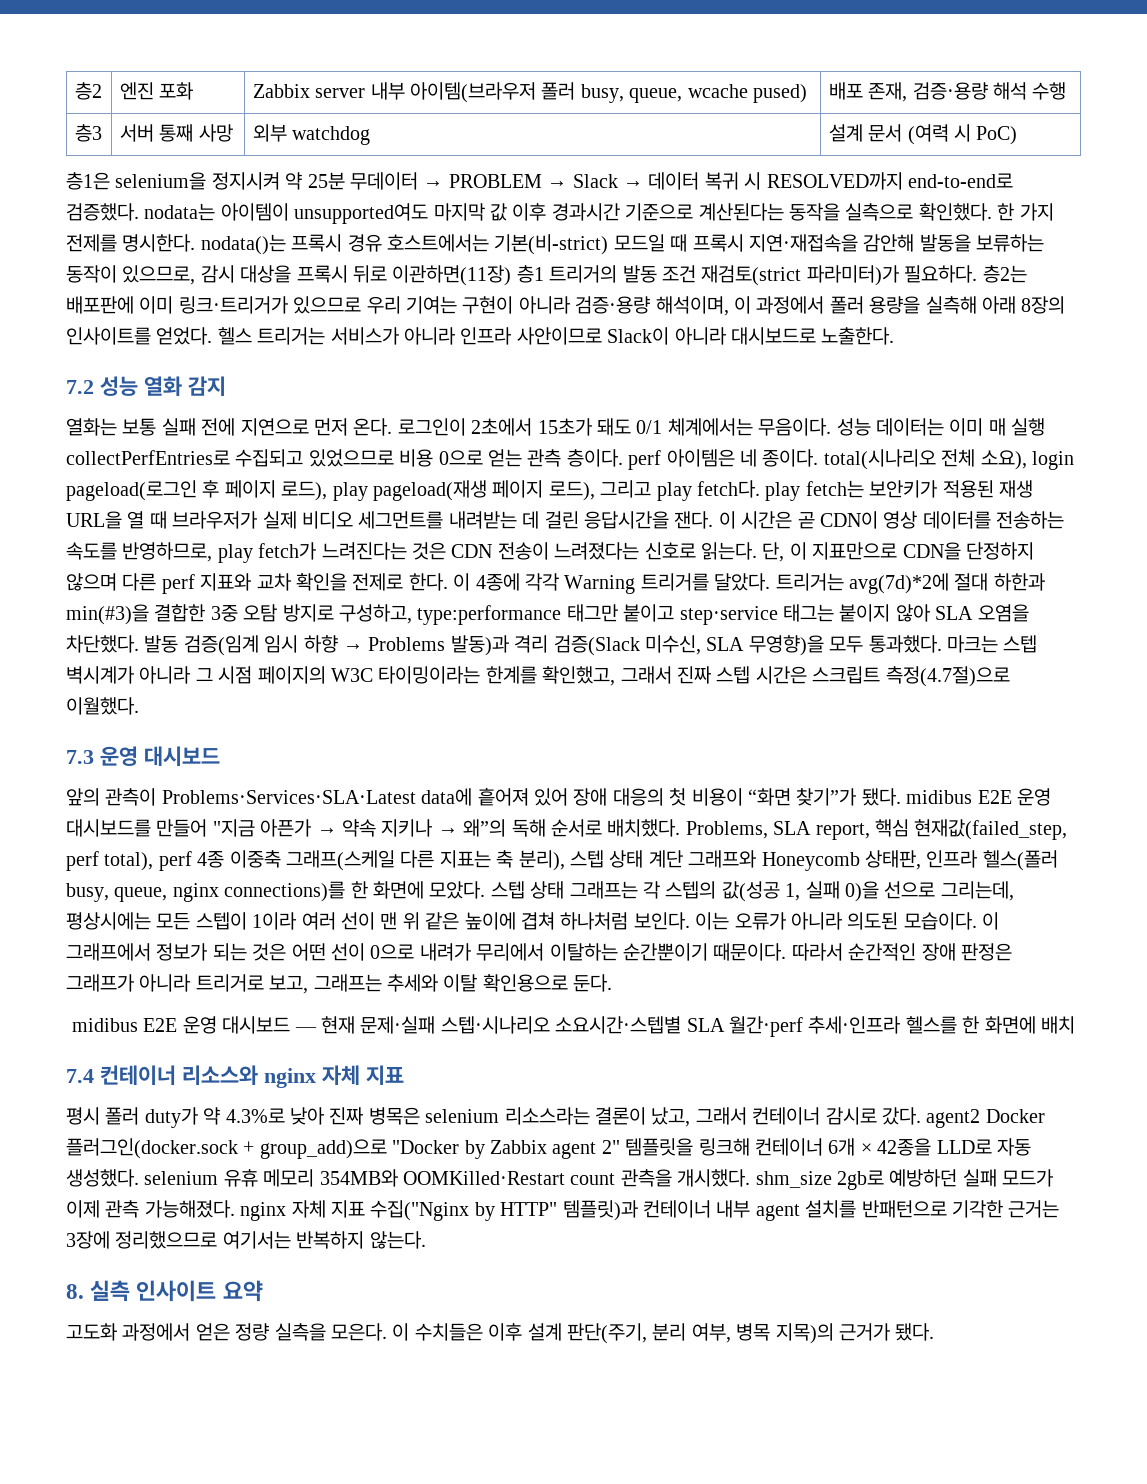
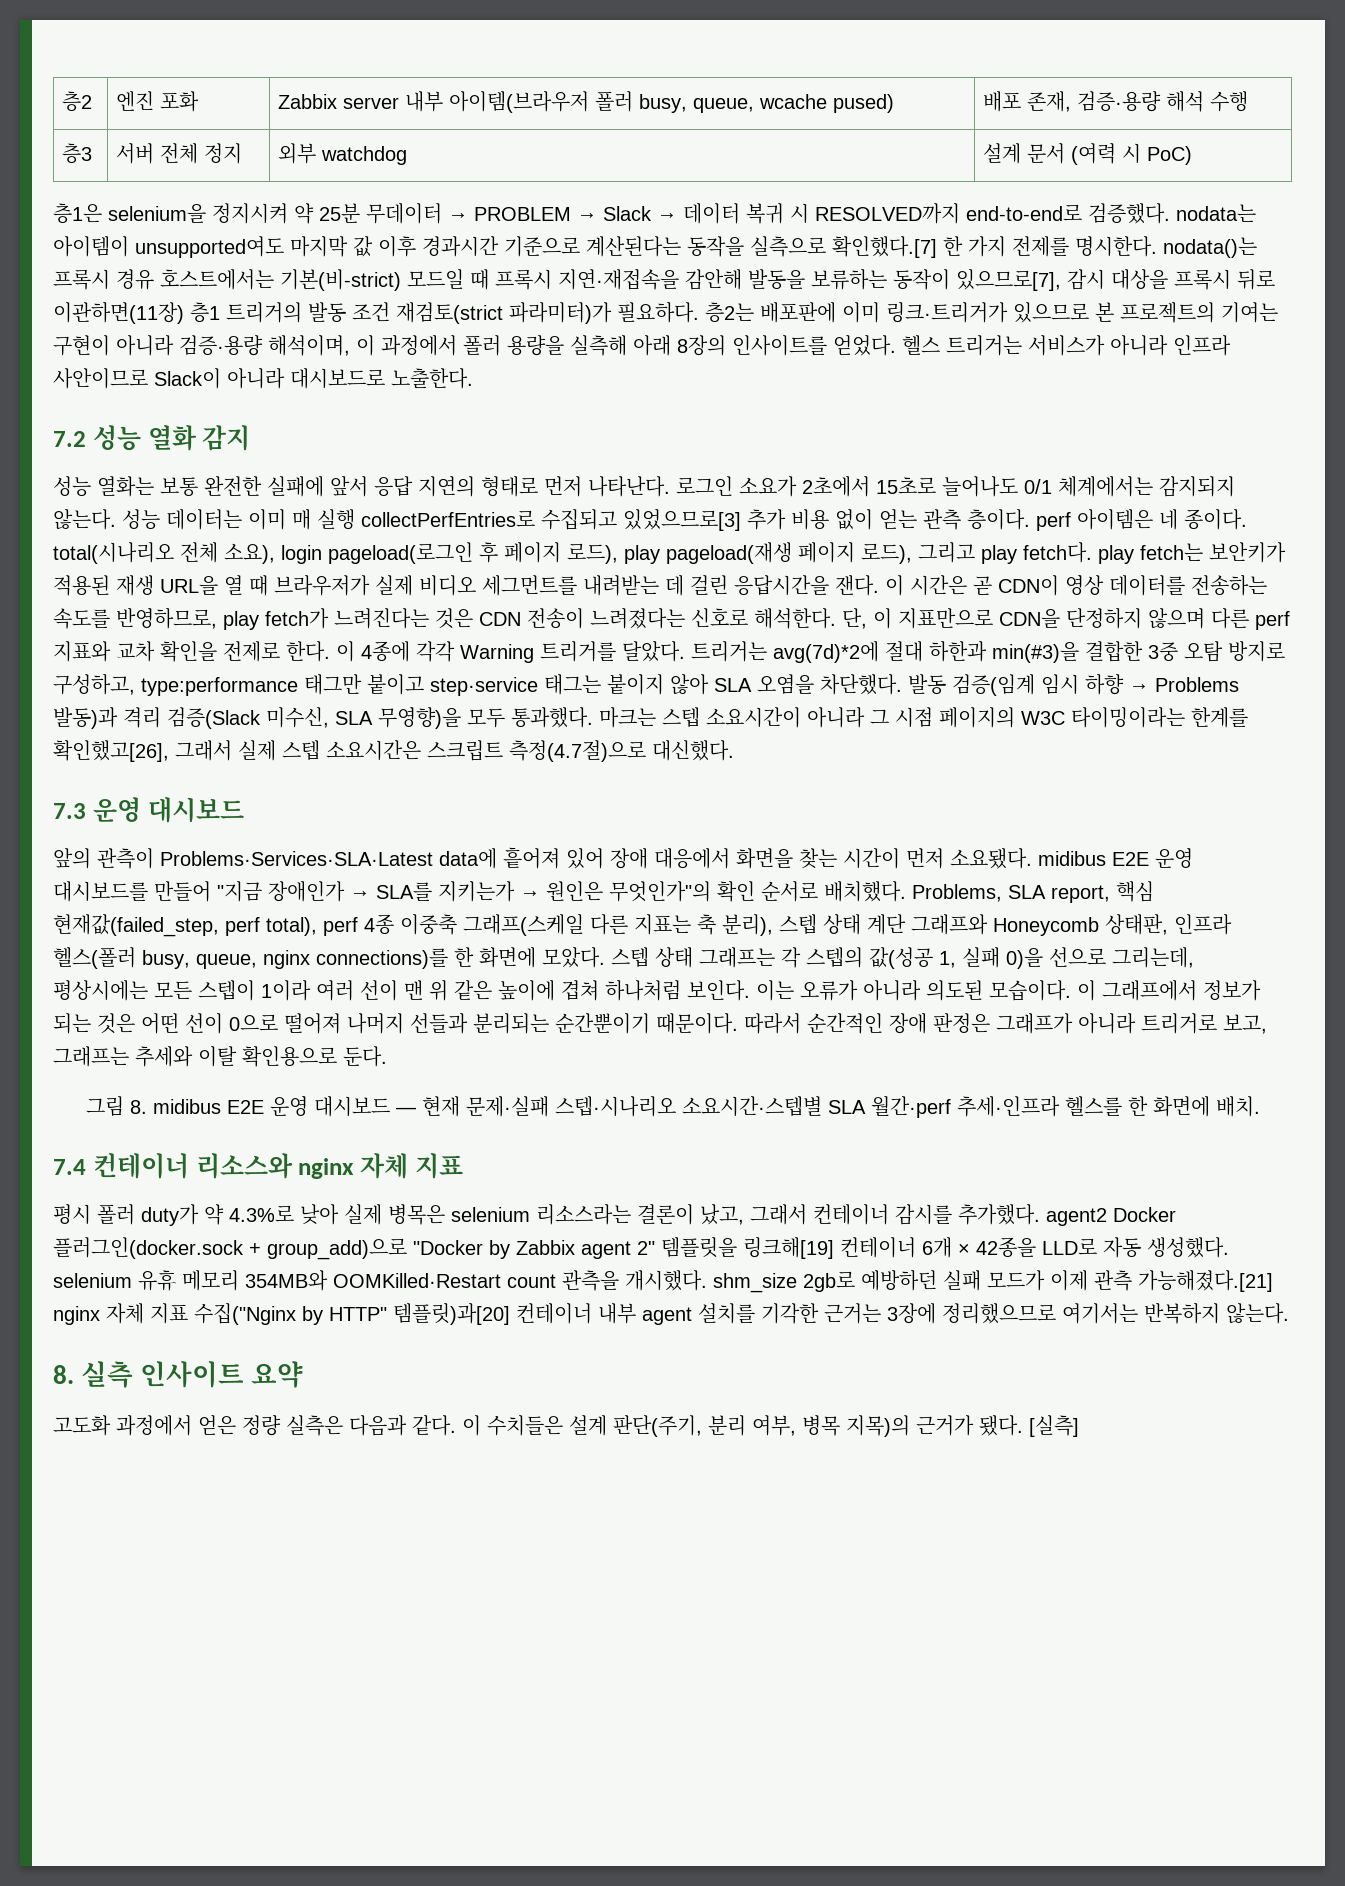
- 층3 | 서버 통째 사망 | 외부 watchdog | 설계 문서 (여력 시 PoC)
+ 층3 | 서버 전체 정지 | 외부 watchdog | 설계 문서 (여력 시 PoC)
- 층1은 selenium을 정지시켜 약 25분 무데이터 → PROBLEM → Slack → 데이터 복귀 시 RESOLVED까지 end-to-end로 검증했다. nodata는 아이템이 unsupported여도 마지막 값 이후 경과시간 기준으로 계산된다는 동작을 실측으로 확인했다. 한 가지 전제를 명시한다. nodata()는 프록시 경유 호스트에서는 기본(비-strict) 모드일 때 프록시 지연·재접속을 감안해 발동을 보류하는 동작이 있으므로, 감시 대상을 프록시 뒤로 이관하면(11장) 층1 트리거의 발동 조건 재검토(strict 파라미터)가 필요하다.
+ 층1은 selenium을 정지시켜 약 25분 무데이터 → PROBLEM → Slack → 데이터 복귀 시 RESOLVED까지 end-to-end로 검증했다. nodata는 아이템이 unsupported여도 마지막 값 이후 경과시간 기준으로 계산된다는 동작을 실측으로 확인했다.[7] 한 가지 전제를 명시한다. nodata()는 프록시 경유 호스트에서는 기본(비-strict) 모드일 때 프록시 지연·재접속을 감안해 발동을 보류하는 동작이 있으므로[7], 감시 대상을 프록시 뒤로 이관하면(11장) 층1 트리거의 발동 조건 재검토(strict 파라미터)가 필요하다.
- 층2는 배포판에 이미 링크·트리거가 있으므로 우리 기여는 구현이 아니라 검증·용량 해석이며, 이 과정에서 폴러 용량을 실측해 아래 8장의 인사이트를 얻었다.
+ 층2는 배포판에 이미 링크·트리거가 있으므로 본 프로젝트의 기여는 구현이 아니라 검증·용량 해석이며, 이 과정에서 폴러 용량을 실측해 아래 8장의 인사이트를 얻었다.
- 열화는 보통 실패 전에 지연으로 먼저 온다. 로그인이 2초에서 15초가 돼도 0/1 체계에서는 무음이다.
+ 성능 열화는 보통 완전한 실패에 앞서 응답 지연의 형태로 먼저 나타난다. 로그인 소요가 2초에서 15초로 늘어나도 0/1 체계에서는 감지되지 않는다.
- 성능 데이터는 이미 매 실행 collectPerfEntries로 수집되고 있었으므로 비용 0으로 얻는 관측 층이다. perf 아이템은 네 종이다. total(시나리오 전체 소요), login pageload(로그인 후 페이지 로드), play pageload(재생 페이지 로드), 그리고 play fetch다. play fetch는 보안키가 적용된 재생 URL을 열 때 브라우저가 실제 비디오 세그먼트를 내려받는 데 걸린 응답시간을 잰다.
+ 성능 데이터는 이미 매 실행 collectPerfEntries로 수집되고 있었으므로[3] 추가 비용 없이 얻는 관측 층이다. perf 아이템은 네 종이다. total(시나리오 전체 소요), login pageload(로그인 후 페이지 로드), play pageload(재생 페이지 로드), 그리고 play fetch다. play fetch는 보안키가 적용된 재생 URL을 열 때 브라우저가 실제 비디오 세그먼트를 내려받는 데 걸린 응답시간을 잰다.
- 이 시간은 곧 CDN이 영상 데이터를 전송하는 속도를 반영하므로, play fetch가 느려진다는 것은 CDN 전송이 느려졌다는 신호로 읽는다.
+ 이 시간은 곧 CDN이 영상 데이터를 전송하는 속도를 반영하므로, play fetch가 느려진다는 것은 CDN 전송이 느려졌다는 신호로 해석한다.
- 마크는 스텝 벽시계가 아니라 그 시점 페이지의 W3C 타이밍이라는 한계를 확인했고, 그래서 진짜 스텝 시간은 스크립트 측정(4.7절)으로 이월했다.
+ 마크는 스텝 소요시간이 아니라 그 시점 페이지의 W3C 타이밍이라는 한계를 확인했고[26], 그래서 실제 스텝 소요시간은 스크립트 측정(4.7절)으로 대신했다.
- 앞의 관측이 Problems·Services·SLA·Latest data에 흩어져 있어 장애 대응의 첫 비용이 “화면 찾기”가 됐다. midibus E2E 운영 대시보드를 만들어 "지금 아픈가 → 약속 지키나 → 왜”의 독해 순서로 배치했다.
+ 앞의 관측이 Problems·Services·SLA·Latest data에 흩어져 있어 장애 대응에서 화면을 찾는 시간이 먼저 소요됐다. midibus E2E 운영 대시보드를 만들어 "지금 장애인가 → SLA를 지키는가 → 원인은 무엇인가"의 확인 순서로 배치했다.
- 이 그래프에서 정보가 되는 것은 어떤 선이 0으로 내려가 무리에서 이탈하는 순간뿐이기 때문이다.
+ 이 그래프에서 정보가 되는 것은 어떤 선이 0으로 떨어져 나머지 선들과 분리되는 순간뿐이기 때문이다.
- midibus E2E 운영 대시보드 — 현재 문제·실패 스텝·시나리오 소요시간·스텝별 SLA 월간·perf 추세·인프라 헬스를 한 화면에 배치
+ 그림 8. midibus E2E 운영 대시보드 — 현재 문제·실패 스텝·시나리오 소요시간·스텝별 SLA 월간·perf 추세·인프라 헬스를 한 화면에 배치.
- 평시 폴러 duty가 약 4.3%로 낮아 진짜 병목은 selenium 리소스라는 결론이 났고, 그래서 컨테이너 감시로 갔다. agent2 Docker 플러그인(docker.sock + group_add)으로 "Docker by Zabbix agent 2" 템플릿을 링크해 컨테이너 6개 × 42종을 LLD로 자동 생성했다. selenium 유휴 메모리 354MB와 OOMKilled·Restart count 관측을 개시했다. shm_size 2gb로 예방하던 실패 모드가 이제 관측 가능해졌다. nginx 자체 지표 수집("Nginx by HTTP" 템플릿)과 컨테이너 내부 agent 설치를 반패턴으로 기각한 근거는 3장에 정리했으므로 여기서는 반복하지 않는다.
+ 평시 폴러 duty가 약 4.3%로 낮아 실제 병목은 selenium 리소스라는 결론이 났고, 그래서 컨테이너 감시를 추가했다. agent2 Docker 플러그인(docker.sock + group_add)으로 "Docker by Zabbix agent 2" 템플릿을 링크해[19] 컨테이너 6개 × 42종을 LLD로 자동 생성했다. selenium 유휴 메모리 354MB와 OOMKilled·Restart count 관측을 개시했다. shm_size 2gb로 예방하던 실패 모드가 이제 관측 가능해졌다.[21] nginx 자체 지표 수집("Nginx by HTTP" 템플릿)과[20] 컨테이너 내부 agent 설치를 기각한 근거는 3장에 정리했으므로 여기서는 반복하지 않는다.
- 고도화 과정에서 얻은 정량 실측을 모은다.
+ 고도화 과정에서 얻은 정량 실측은 다음과 같다.
- 이 수치들은 이후 설계 판단(주기, 분리 여부, 병목 지목)의 근거가 됐다.
+ 이 수치들은 설계 판단(주기, 분리 여부, 병목 지목)의 근거가 됐다.
+ [실측]

